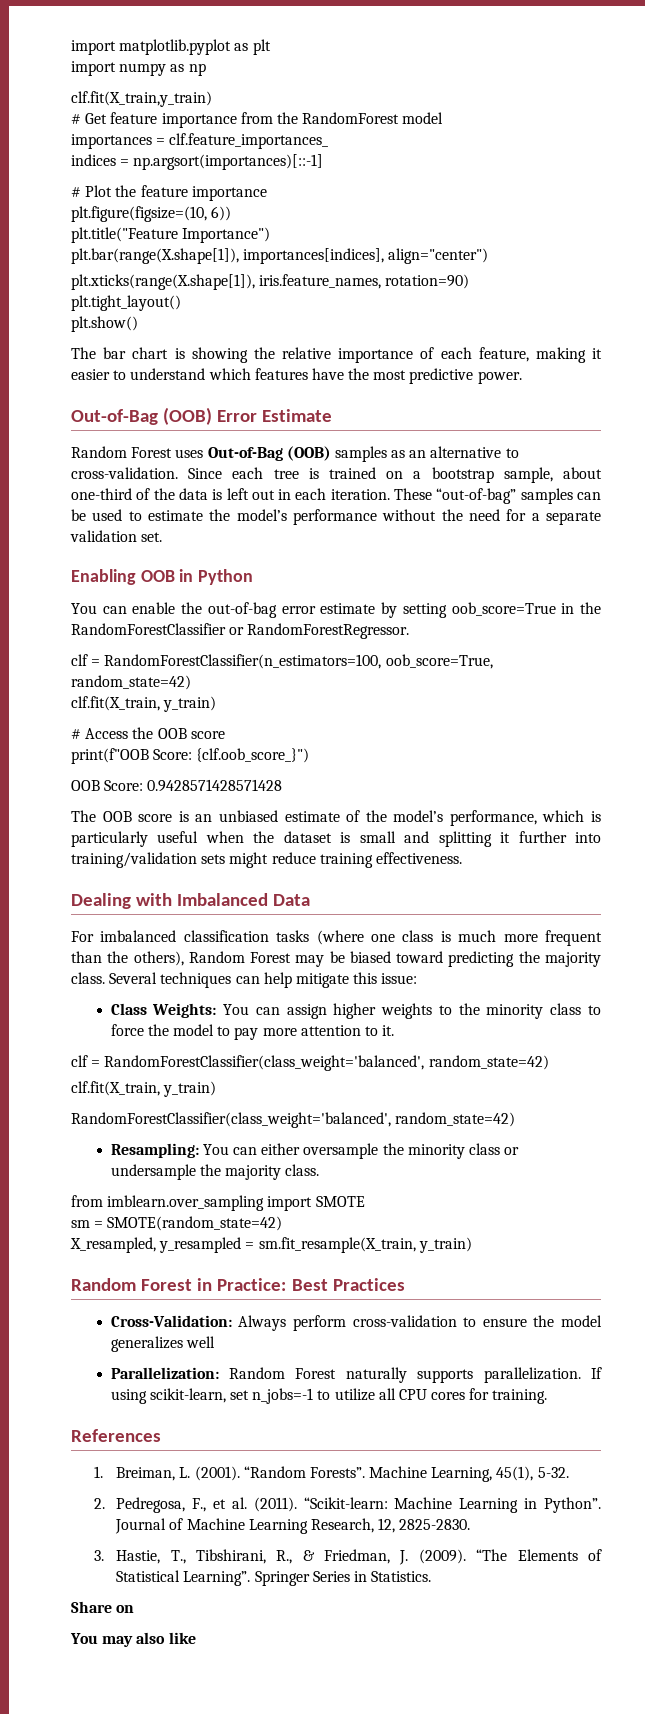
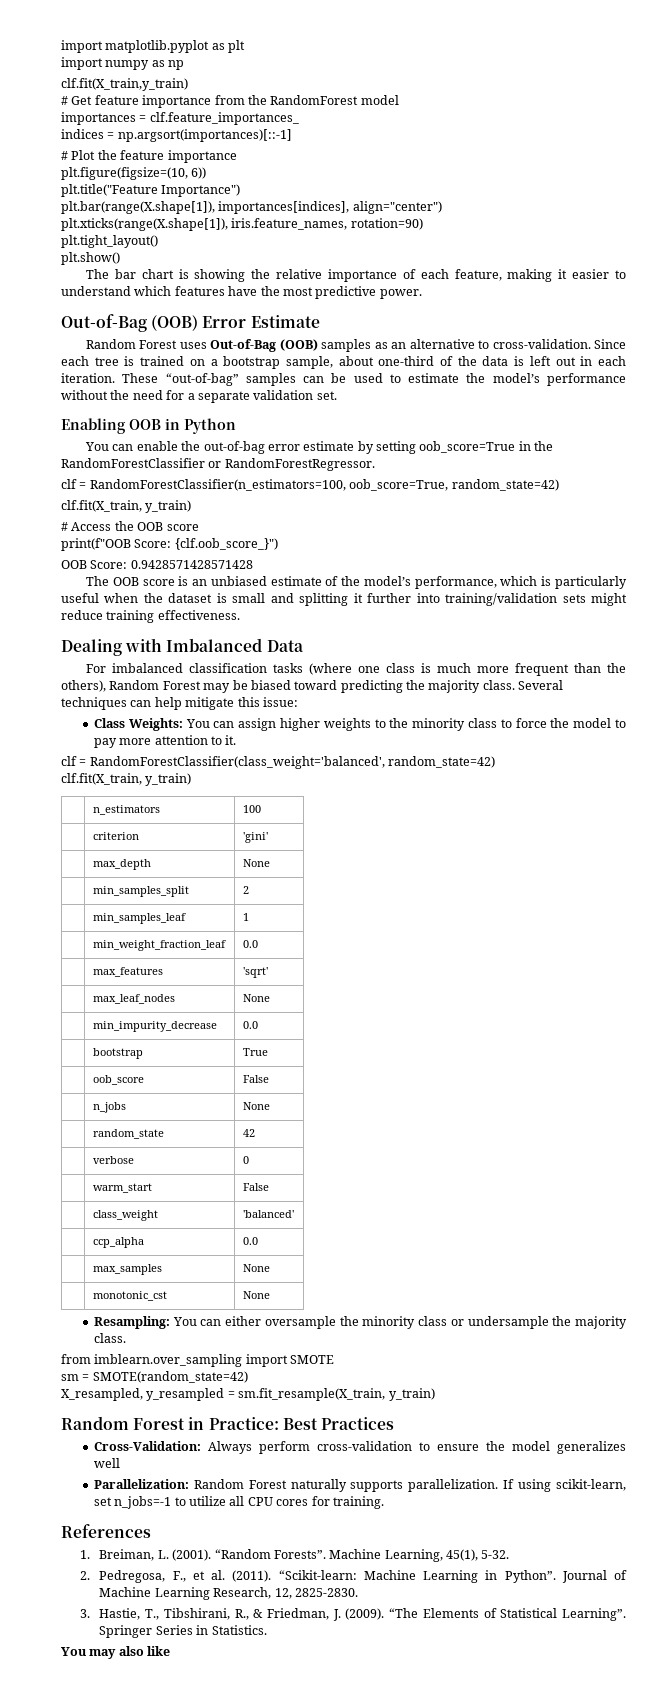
  clf = RandomForestClassifier(class_weight='balanced', random_state=42)
  clf.fit(X_train, y_train)
- RandomForestClassifier(class_weight='balanced', random_state=42)
+ | n_estimators | 100
+ | criterion | 'gini'
+ | max_depth | None
+ | min_samples_split | 2
+ | min_samples_leaf | 1
+ | min_weight_fraction_leaf | 0.0
+ | max_features | 'sqrt'
+ | max_leaf_nodes | None
+ | min_impurity_decrease | 0.0
+ | bootstrap | True
+ | oob_score | False
+ | n_jobs | None
+ | random_state | 42
+ | verbose | 0
+ | warm_start | False
+ | class_weight | 'balanced'
+ | ccp_alpha | 0.0
+ | max_samples | None
+ | monotonic_cst | None
- Share on

